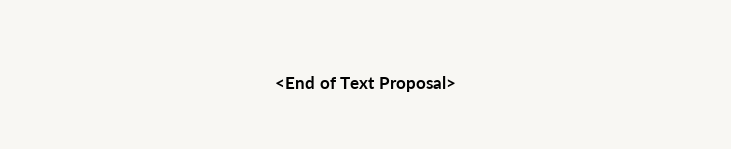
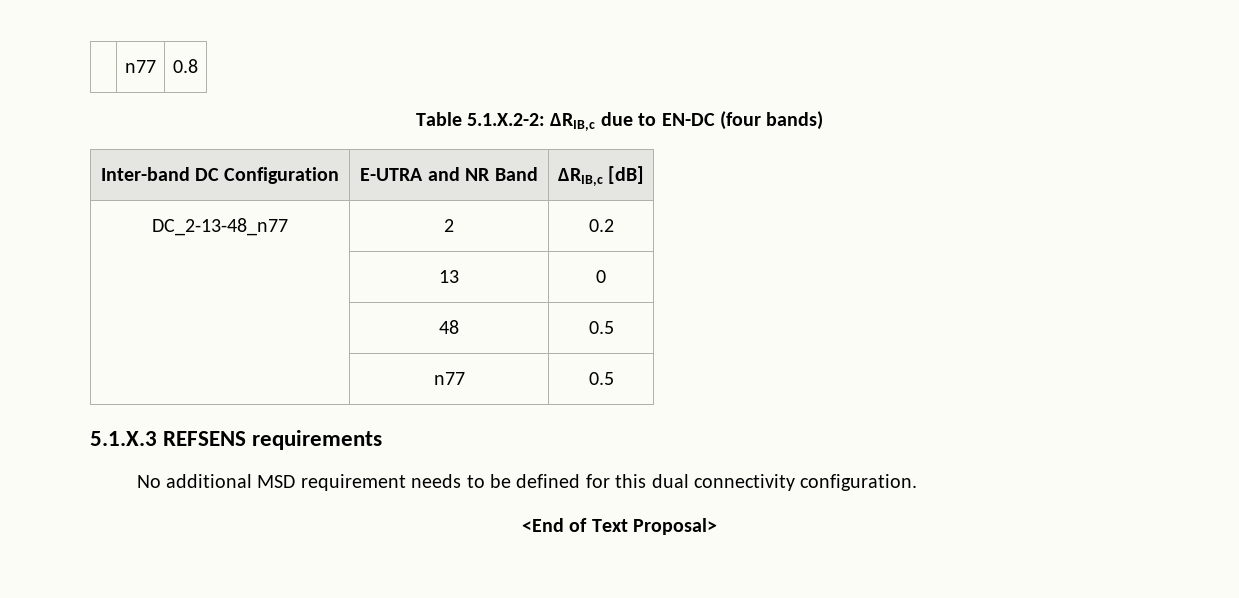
+ | n77 | 0.8
+ Table 5.1.X.2-2: ΔRIB,c due to EN-DC (four bands)
+ Inter-band DC Configuration | E-UTRA and NR Band | ΔRIB,c [dB]
+ DC_2-13-48_n77 | 2 | 0.2
+ | 13 | 0
+ | 48 | 0.5
+ | n77 | 0.5
+ 5.1.X.3 REFSENS requirements
+ No additional MSD requirement needs to be defined for this dual connectivity configuration.

